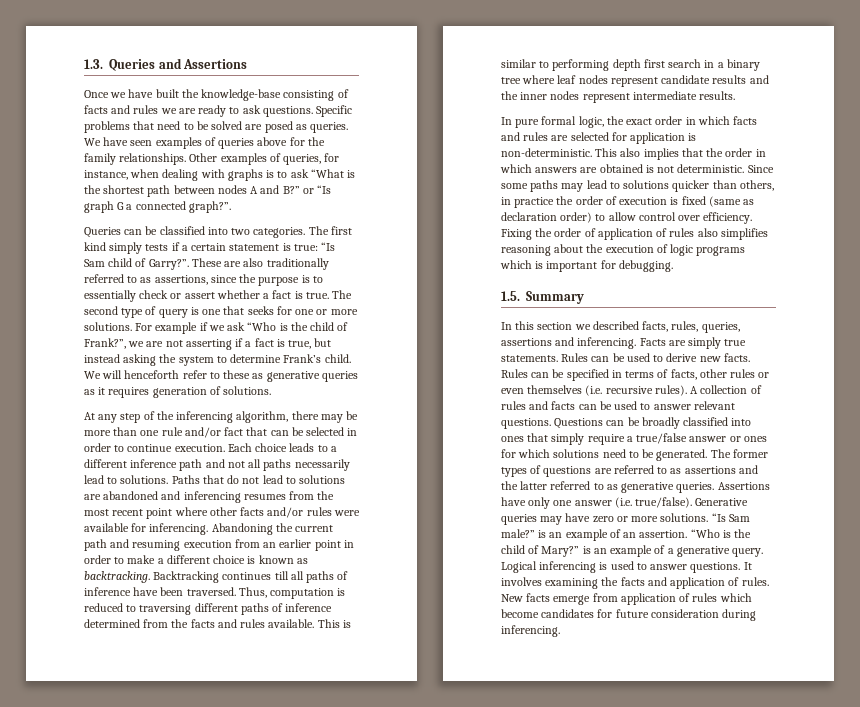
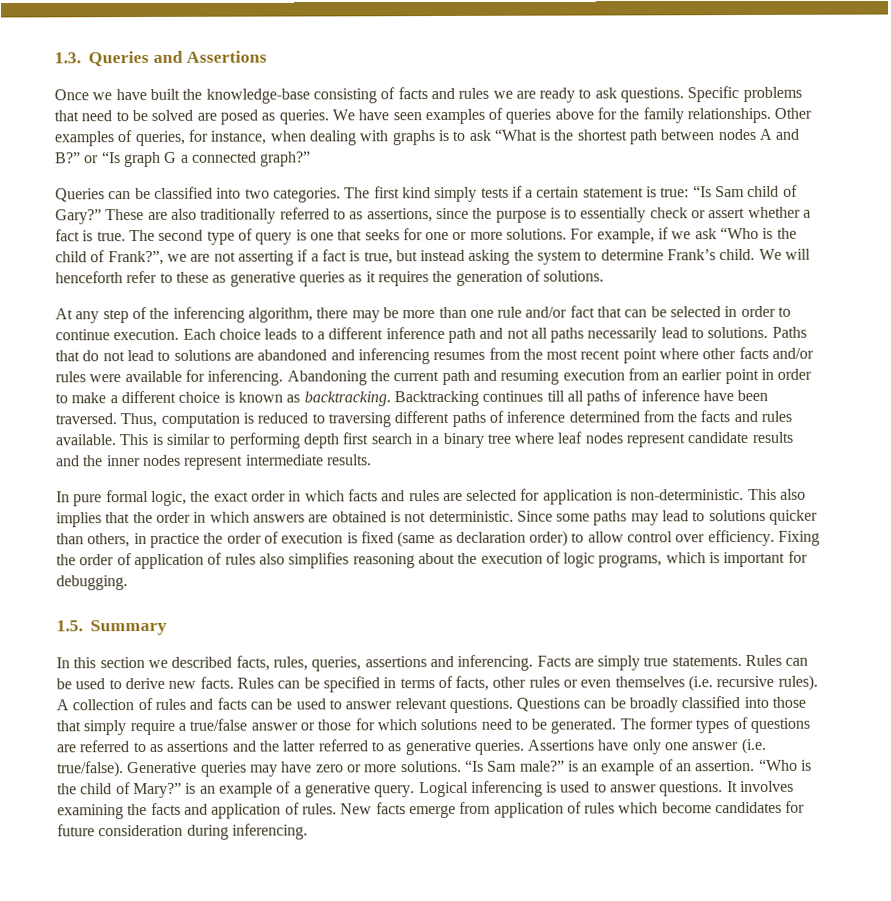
- Other examples of queries, for instance, when dealing with graphs is to ask “What is the shortest path between nodes A and B?” or “Is graph G a connected graph?”.
+ Other examples of queries, for instance, when dealing with graphs is to ask “What is the shortest path between nodes A and B?” or “Is graph G a connected graph?”
- The first kind simply tests if a certain statement is true: “Is Sam child of Garry?”.
+ The first kind simply tests if a certain statement is true: “Is Sam child of Gary?”
- For example if we ask “Who is the child of Frank?”, we are not asserting if a fact is true, but instead asking the system to determine Frank’s child.
+ For example, if we ask “Who is the child of Frank?”, we are not asserting if a fact is true, but instead asking the system to determine Frank’s child.
- We will henceforth refer to these as generative queries as it requires generation of solutions.
+ We will henceforth refer to these as generative queries as it requires the generation of solutions.
- Fixing the order of application of rules also simplifies reasoning about the execution of logic programs which is important for debugging.
+ Fixing the order of application of rules also simplifies reasoning about the execution of logic programs, which is important for debugging.
- Questions can be broadly classified into ones that simply require a true/false answer or ones for which solutions need to be generated.
+ Questions can be broadly classified into those that simply require a true/false answer or those for which solutions need to be generated.

